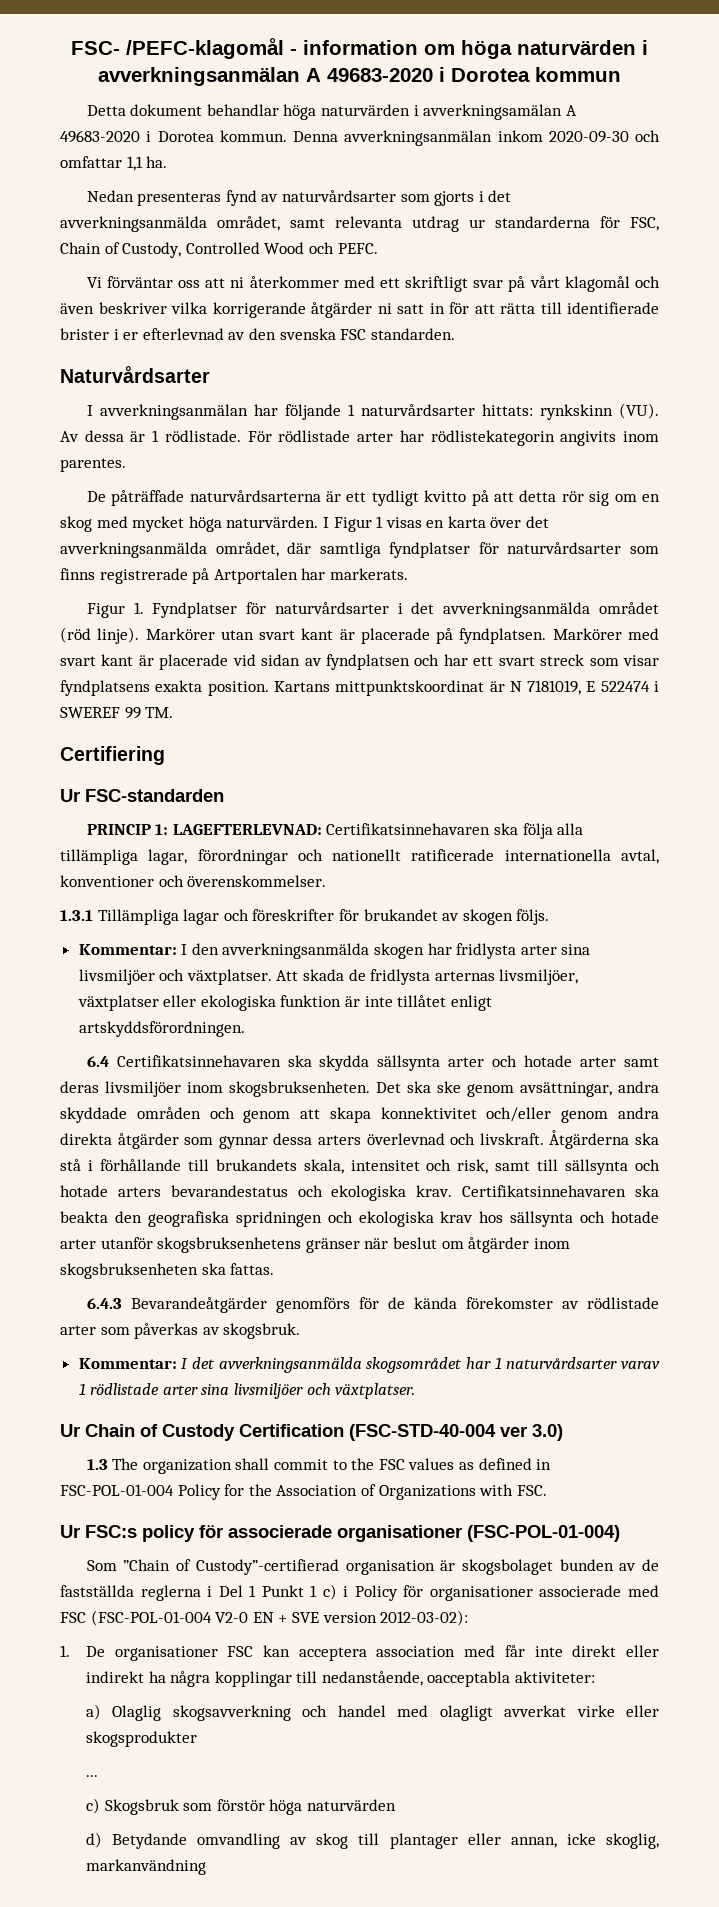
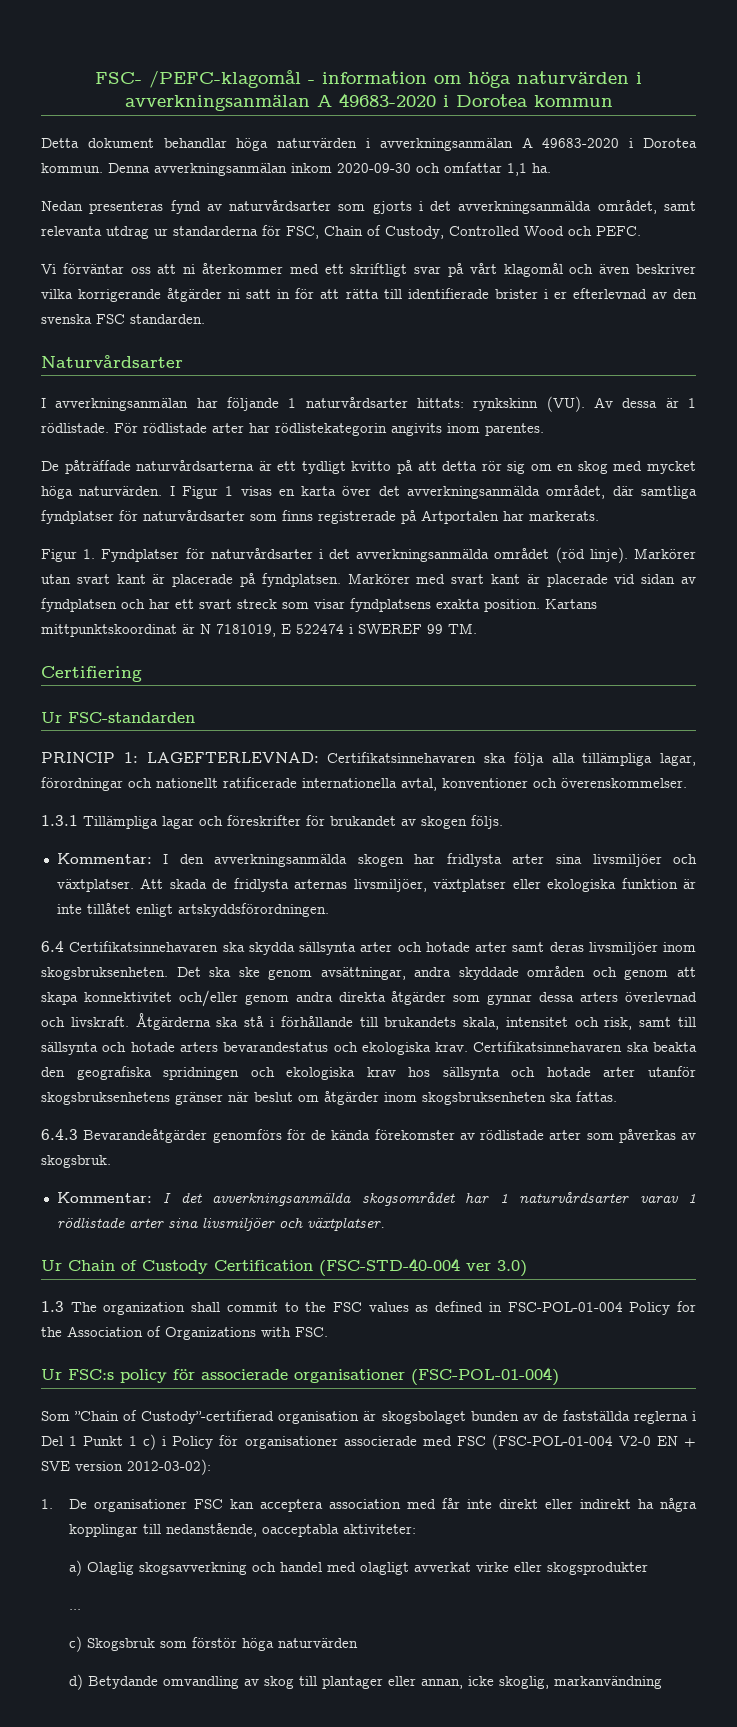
- Detta dokument behandlar höga naturvärden i avverkningsamälan A 49683-2020 i Dorotea kommun.
+ Detta dokument behandlar höga naturvärden i avverkningsanmälan A 49683-2020 i Dorotea kommun.

